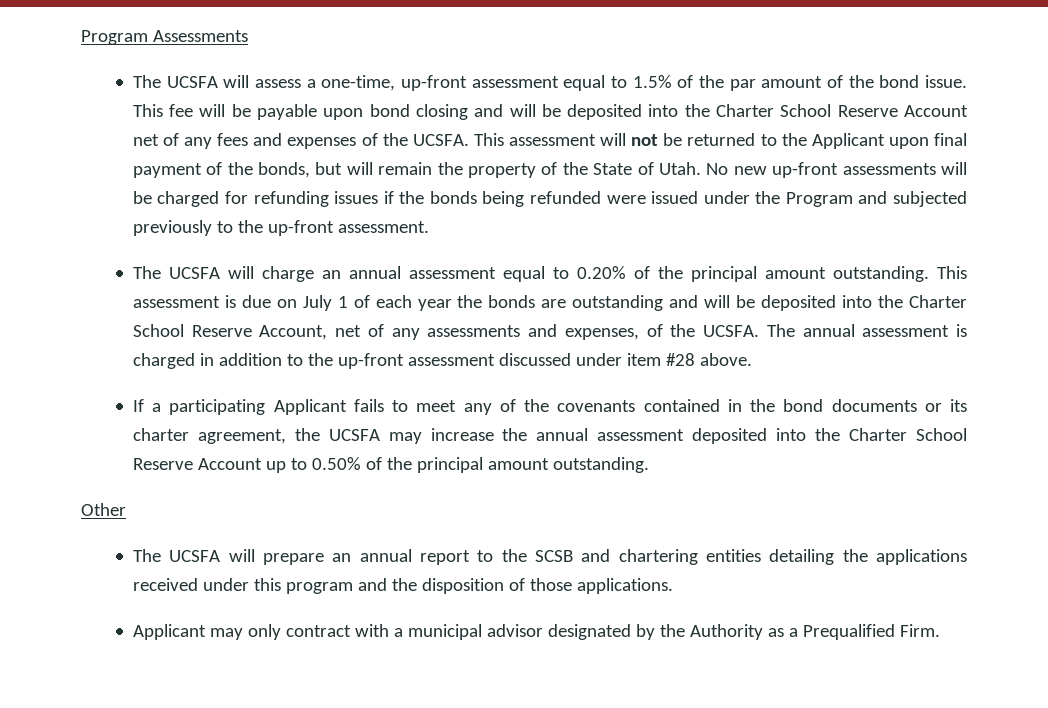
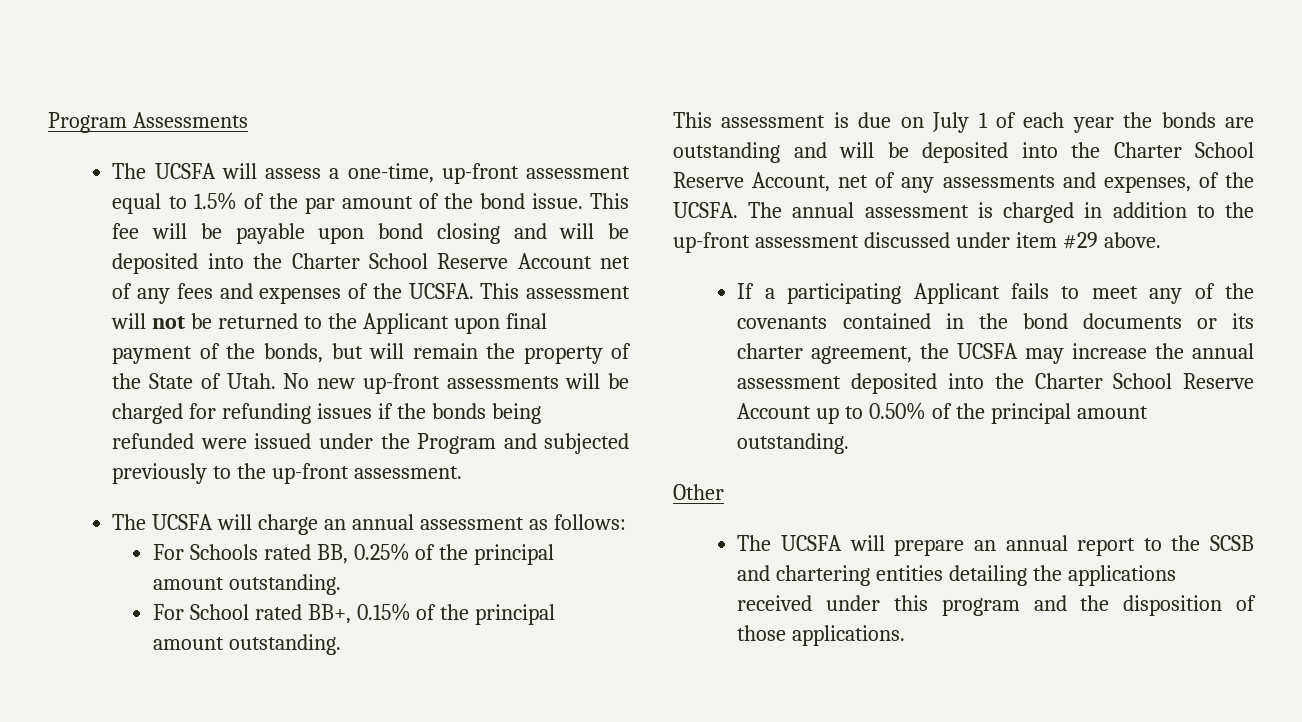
- The UCSFA will charge an annual assessment equal to 0.20% of the principal amount outstanding. This assessment is due on July 1 of each year the bonds are outstanding and will be deposited into the Charter School Reserve Account, net of any assessments and expenses, of the UCSFA.
+ The UCSFA will charge an annual assessment as follows:
+ For Schools rated BB, 0.25% of the principal amount outstanding.
+ For School rated BB+, 0.15% of the principal amount outstanding.
+ This assessment is due on July 1 of each year the bonds are outstanding and will be deposited into the Charter School Reserve Account, net of any assessments and expenses, of the UCSFA.
- The annual assessment is charged in addition to the up-front assessment discussed under item #28 above.
+ The annual assessment is charged in addition to the up-front assessment discussed under item #29 above.
- Applicant may only contract with a municipal advisor designated by the Authority as a Prequalified Firm.

